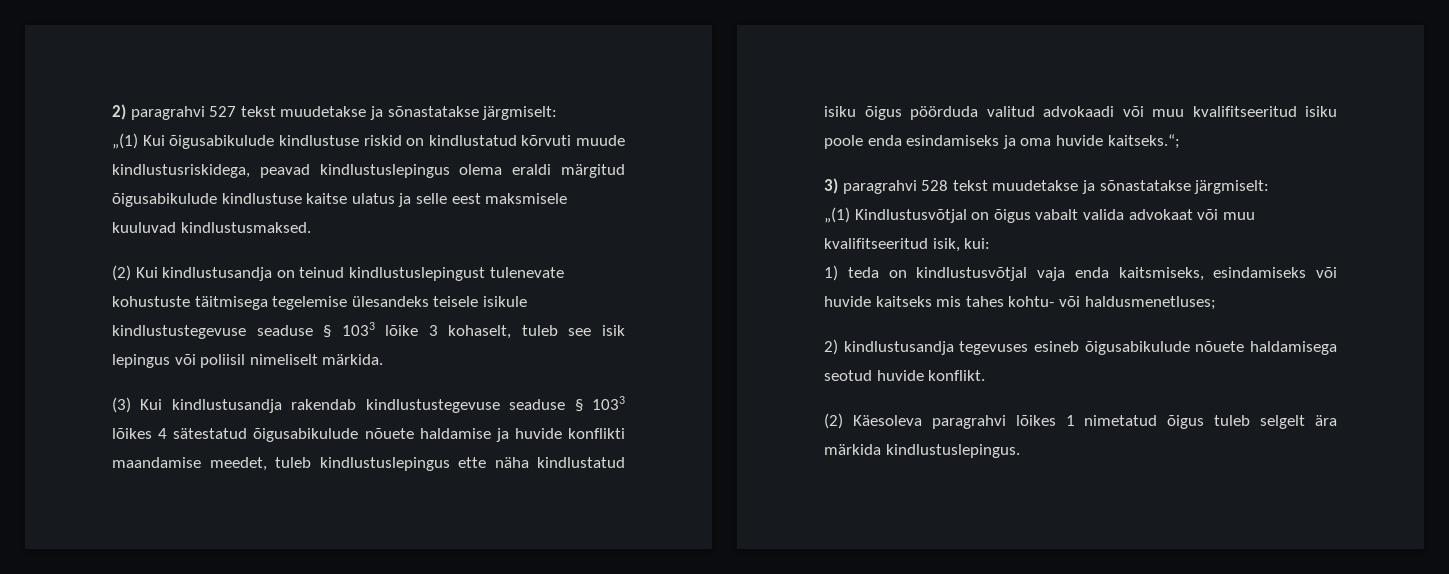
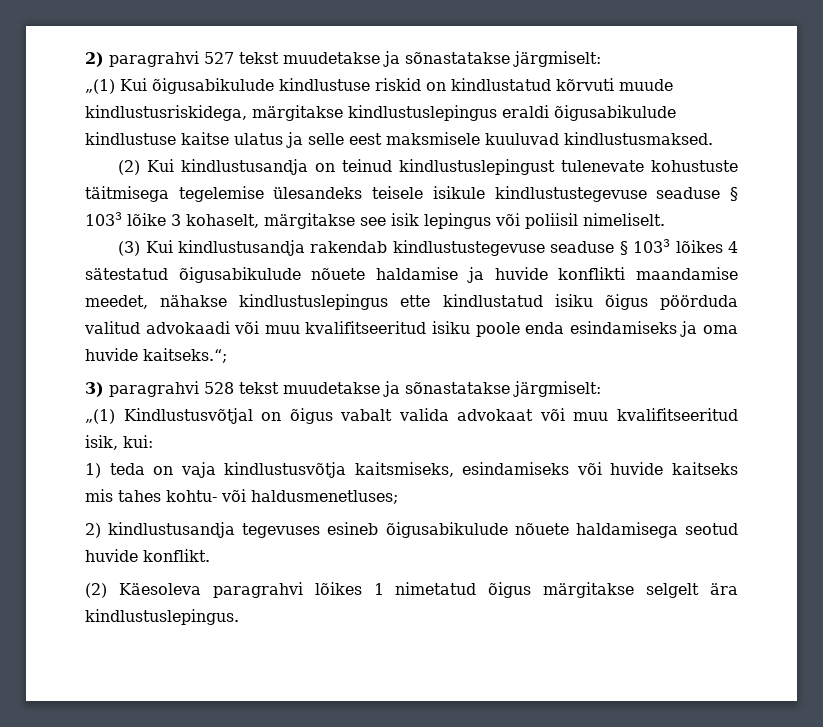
- „(1) Kui õigusabikulude kindlustuse riskid on kindlustatud kõrvuti muude kindlustusriskidega, peavad kindlustuslepingus olema eraldi märgitud õigusabikulude kindlustuse kaitse ulatus ja selle eest maksmisele kuuluvad kindlustusmaksed.
+ „(1) Kui õigusabikulude kindlustuse riskid on kindlustatud kõrvuti muude kindlustusriskidega, märgitakse kindlustuslepingus eraldi õigusabikulude kindlustuse kaitse ulatus ja selle eest maksmisele kuuluvad kindlustusmaksed.
- (2) Kui kindlustusandja on teinud kindlustuslepingust tulenevate kohustuste täitmisega tegelemise ülesandeks teisele isikule kindlustustegevuse seaduse § 1033 lõike 3 kohaselt, tuleb see isik lepingus või poliisil nimeliselt märkida.
+ (2) Kui kindlustusandja on teinud kindlustuslepingust tulenevate kohustuste täitmisega tegelemise ülesandeks teisele isikule kindlustustegevuse seaduse § 1033 lõike 3 kohaselt, märgitakse see isik lepingus või poliisil nimeliselt.
- (3) Kui kindlustusandja rakendab kindlustustegevuse seaduse § 1033 lõikes 4 sätestatud õigusabikulude nõuete haldamise ja huvide konflikti maandamise meedet, tuleb kindlustuslepingus ette näha kindlustatud isiku õigus pöörduda valitud advokaadi või muu kvalifitseeritud isiku poole enda esindamiseks ja oma huvide kaitseks.“;
+ (3) Kui kindlustusandja rakendab kindlustustegevuse seaduse § 1033 lõikes 4 sätestatud õigusabikulude nõuete haldamise ja huvide konflikti maandamise meedet, nähakse kindlustuslepingus ette kindlustatud isiku õigus pöörduda valitud advokaadi või muu kvalifitseeritud isiku poole enda esindamiseks ja oma huvide kaitseks.“;
- 1) teda on kindlustusvõtjal vaja enda kaitsmiseks, esindamiseks või huvide kaitseks mis tahes kohtu- või haldusmenetluses;
+ 1) teda on vaja kindlustusvõtja kaitsmiseks, esindamiseks või huvide kaitseks mis tahes kohtu- või haldusmenetluses;
- (2) Käesoleva paragrahvi lõikes 1 nimetatud õigus tuleb selgelt ära märkida kindlustuslepingus.
+ (2) Käesoleva paragrahvi lõikes 1 nimetatud õigus märgitakse selgelt ära kindlustuslepingus.

